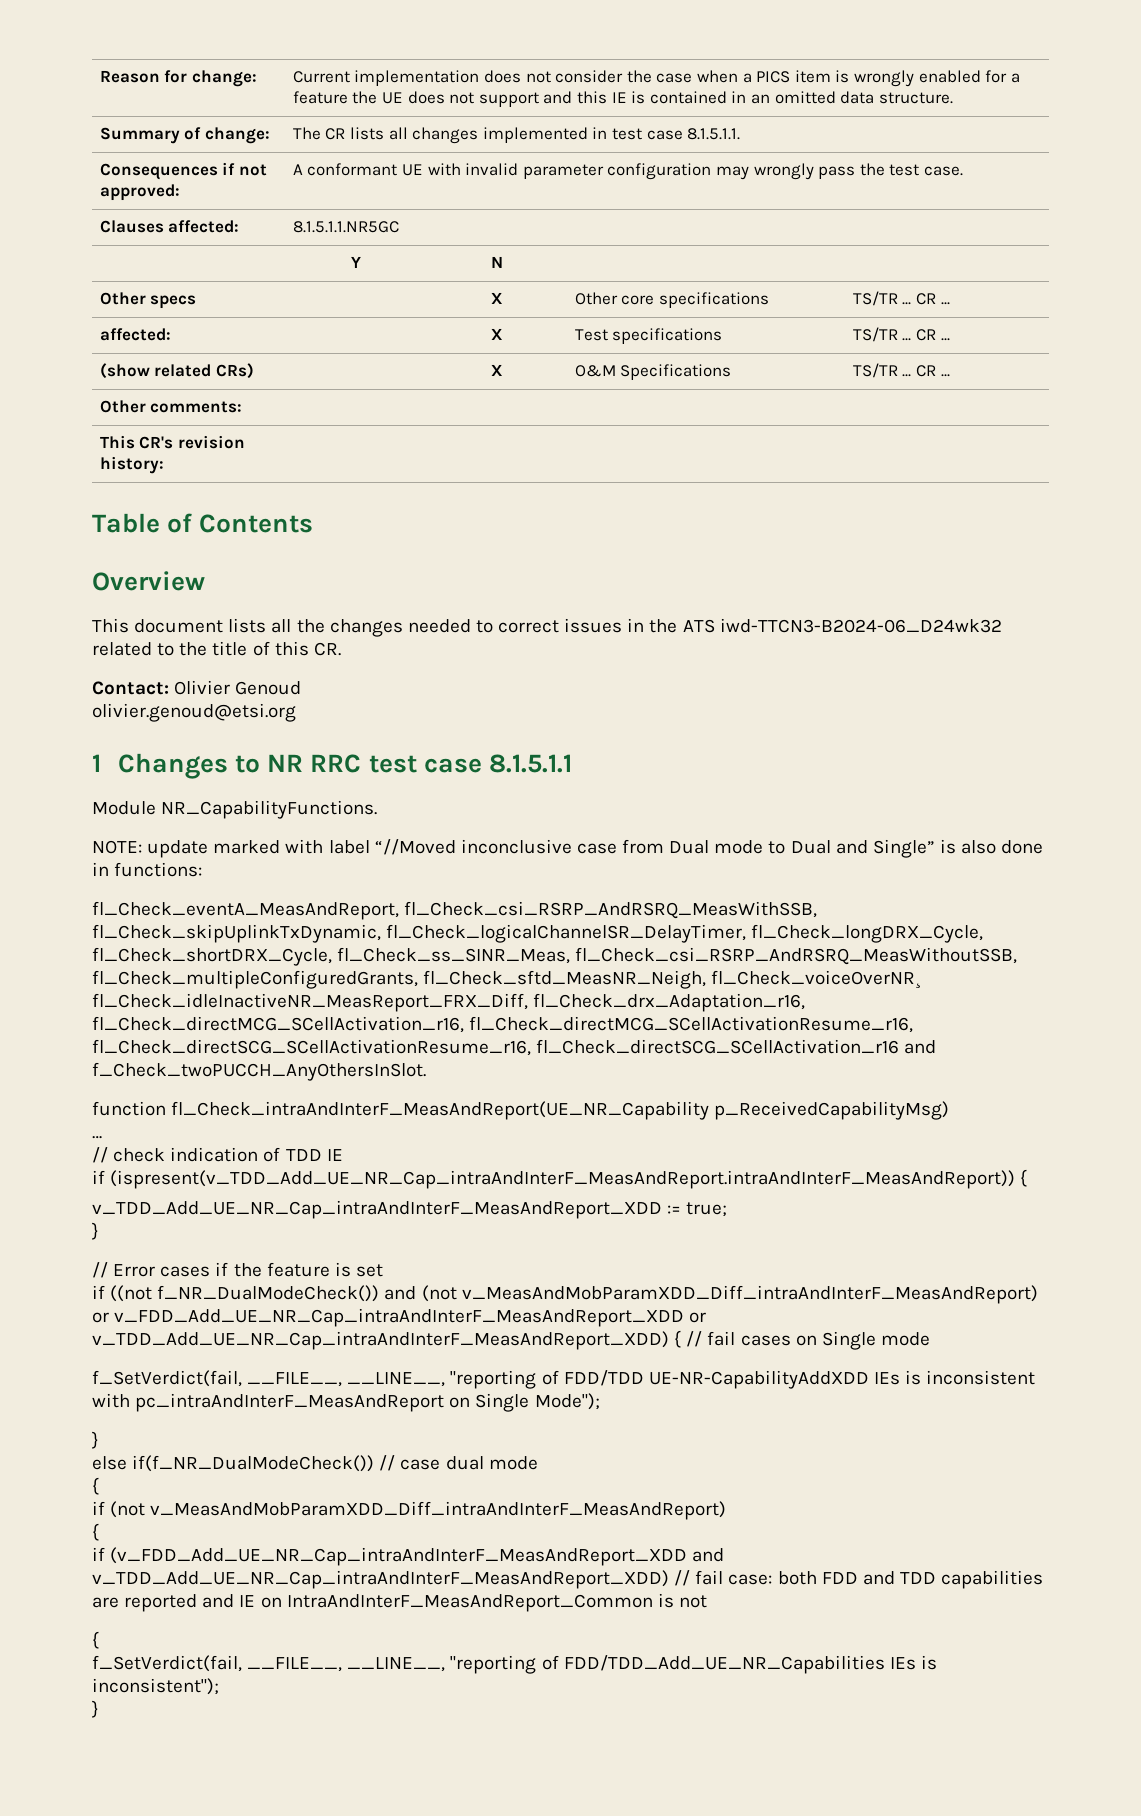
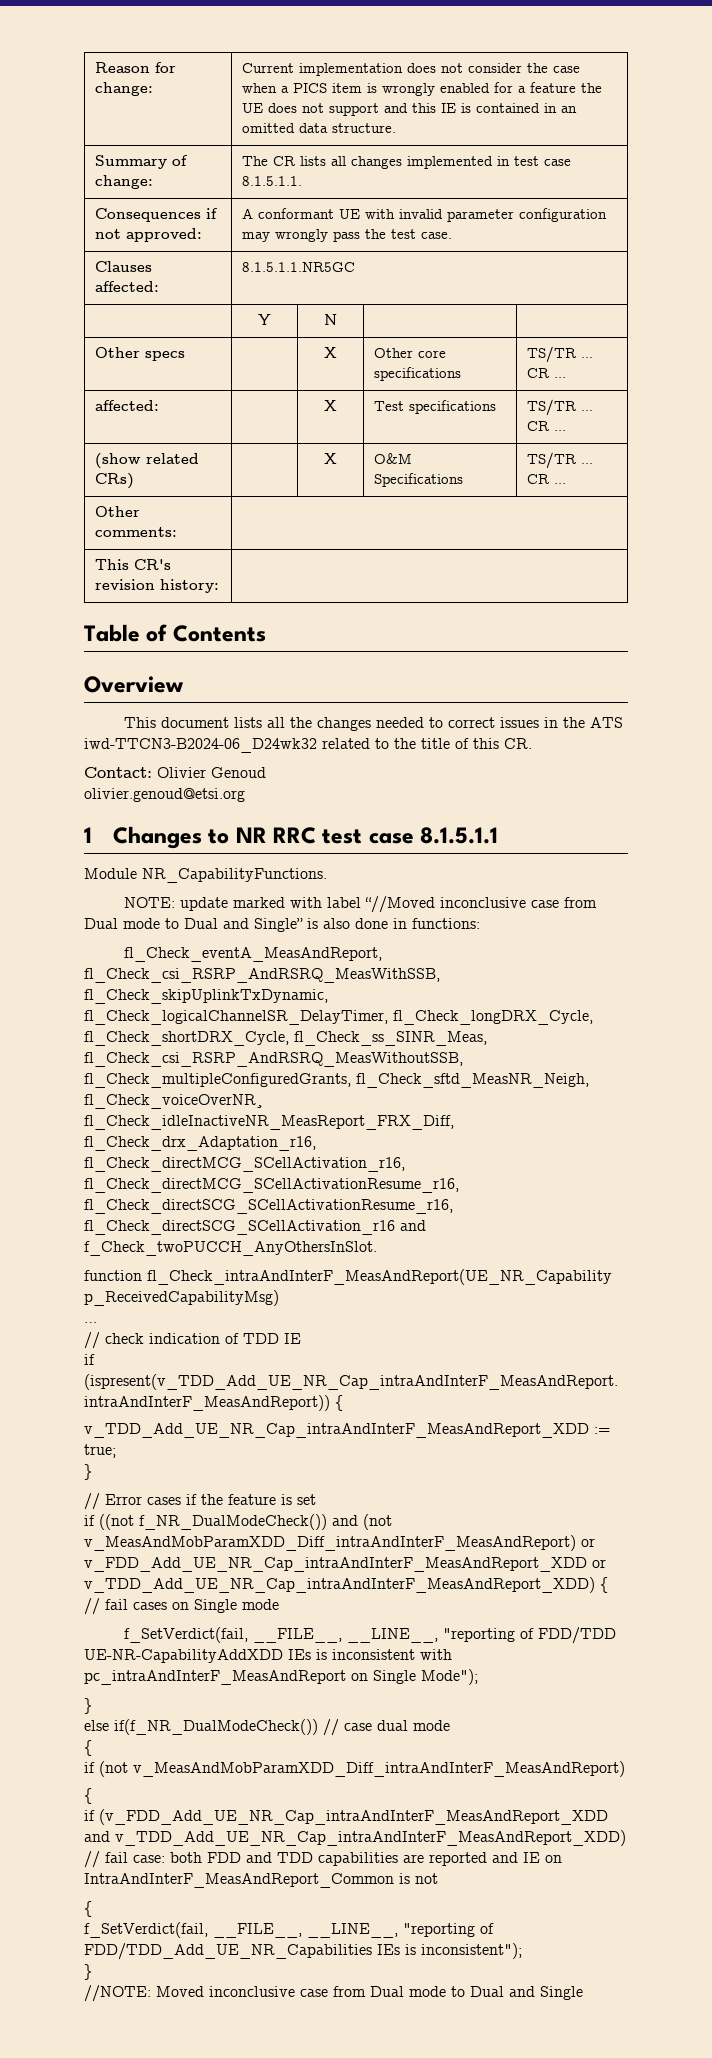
+ //NOTE: Moved inconclusive case from Dual mode to Dual and Single

